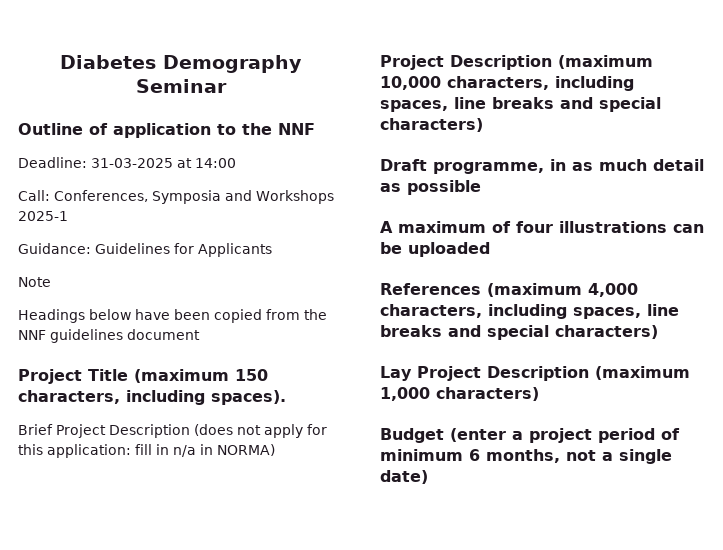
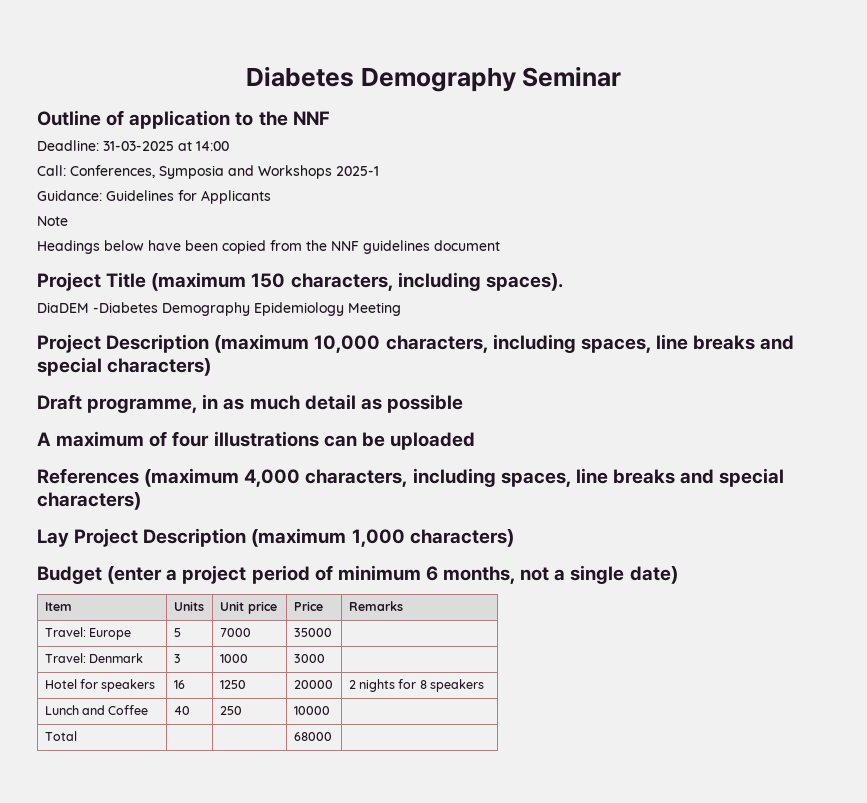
- Brief Project Description (does not apply for this application: fill in n/a in NORMA)
+ DiaDEM -Diabetes Demography Epidemiology Meeting
+ Item | Units | Unit price | Price | Remarks
+ Travel: Europe | 5 | 7000 | 35000 |
+ Travel: Denmark | 3 | 1000 | 3000 |
+ Hotel for speakers | 16 | 1250 | 20000 | 2 nights for 8 speakers
+ Lunch and Coffee | 40 | 250 | 10000 |
+ Total | | | 68000 |

